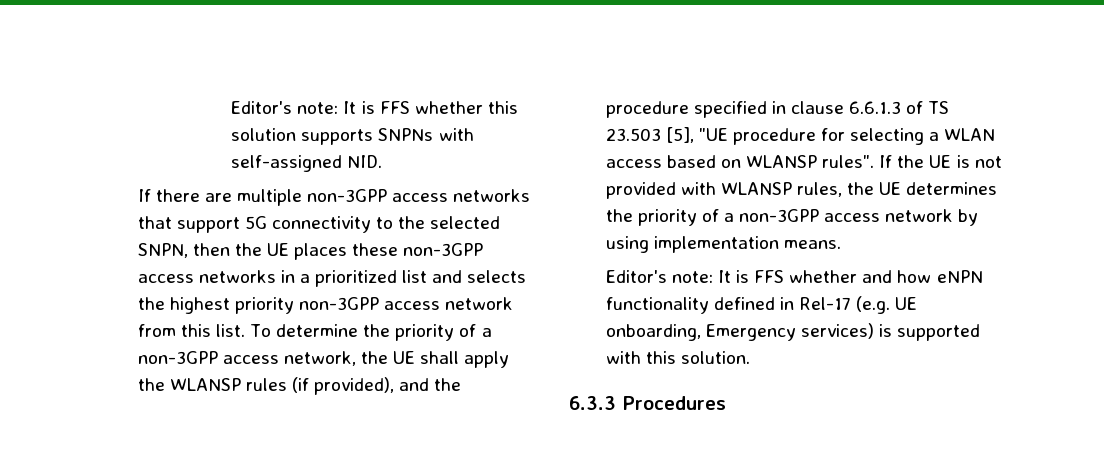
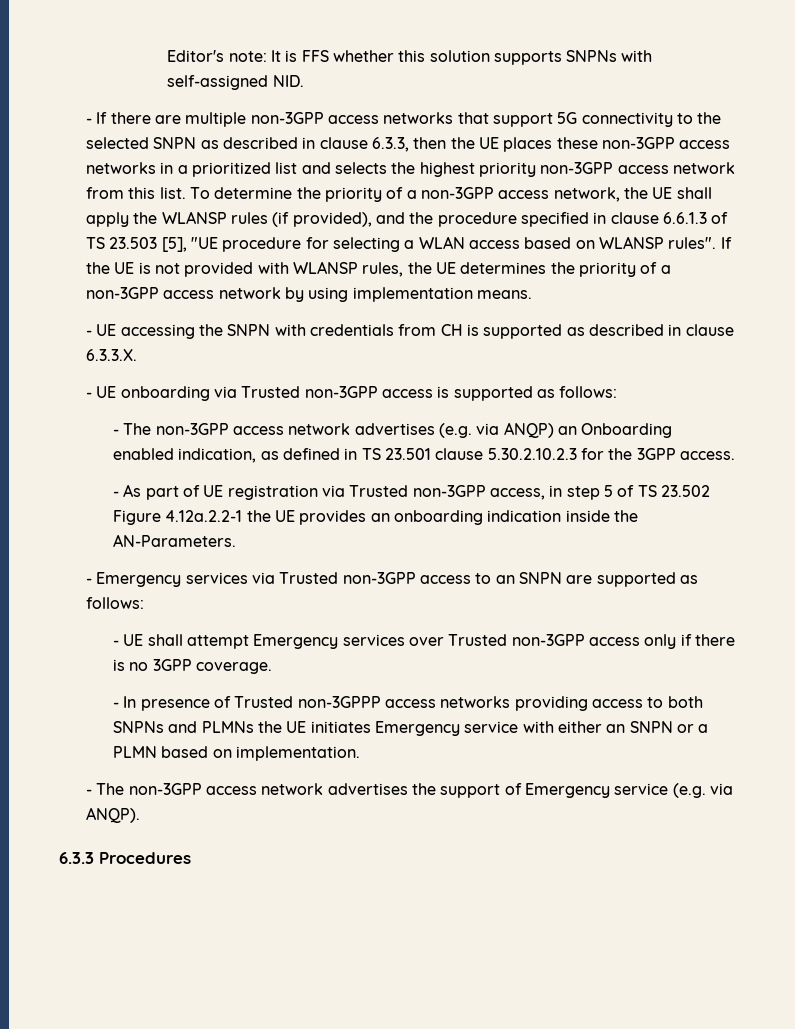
- If there are multiple non-3GPP access networks that support 5G connectivity to the selected SNPN, then the UE places these non-3GPP access networks in a prioritized list and selects the highest priority non-3GPP access network from this list.
+ - If there are multiple non-3GPP access networks that support 5G connectivity to the selected SNPN as described in clause 6.3.3, then the UE places these non-3GPP access networks in a prioritized list and selects the highest priority non-3GPP access network from this list.
- Editor's note: It is FFS whether and how eNPN functionality defined in Rel-17 (e.g. UE onboarding, Emergency services) is supported with this solution.
+ - UE accessing the SNPN with credentials from CH is supported as described in clause 6.3.3.X.
+ - UE onboarding via Trusted non-3GPP access is supported as follows:
+ - The non-3GPP access network advertises (e.g. via ANQP) an Onboarding enabled indication, as defined in TS 23.501 clause 5.30.2.10.2.3 for the 3GPP access.
+ - As part of UE registration via Trusted non-3GPP access, in step 5 of TS 23.502 Figure 4.12a.2.2-1 the UE provides an onboarding indication inside the AN-Parameters.
+ - Emergency services via Trusted non-3GPP access to an SNPN are supported as follows:
+ - UE shall attempt Emergency services over Trusted non-3GPP access only if there is no 3GPP coverage.
+ - In presence of Trusted non-3GPPP access networks providing access to both SNPNs and PLMNs the UE initiates Emergency service with either an SNPN or a PLMN based on implementation.
+ - The non-3GPP access network advertises the support of Emergency service (e.g. via ANQP).

